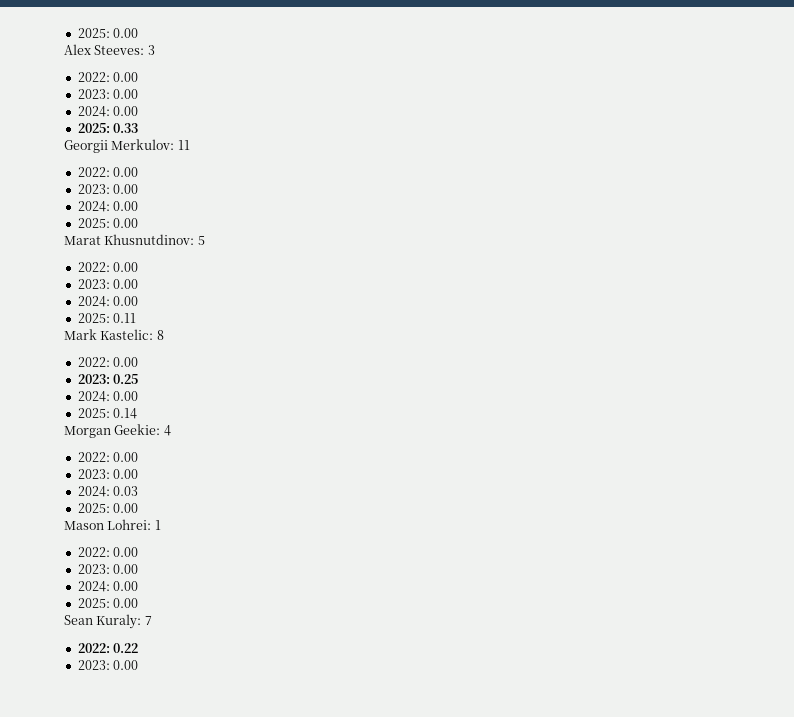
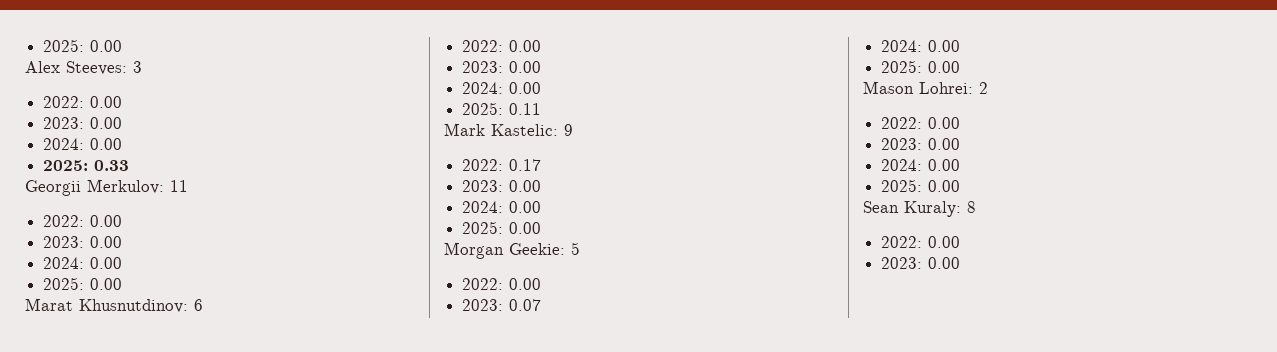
- Marat Khusnutdinov: 5
+ Marat Khusnutdinov: 6
- Mark Kastelic: 8
+ Mark Kastelic: 9
+ 2022: 0.17
+ 2023: 0.00
+ 2024: 0.00
+ 2025: 0.00
+ Morgan Geekie: 5
  2022: 0.00
- 2023: 0.25
+ 2023: 0.07
  2024: 0.00
- 2025: 0.14
- Morgan Geekie: 4
- 2022: 0.00
- 2023: 0.00
- 2024: 0.03
- Mason Lohrei: 1
+ Mason Lohrei: 2
- Sean Kuraly: 7
- 2022: 0.22
+ Sean Kuraly: 8
+ 2022: 0.00

